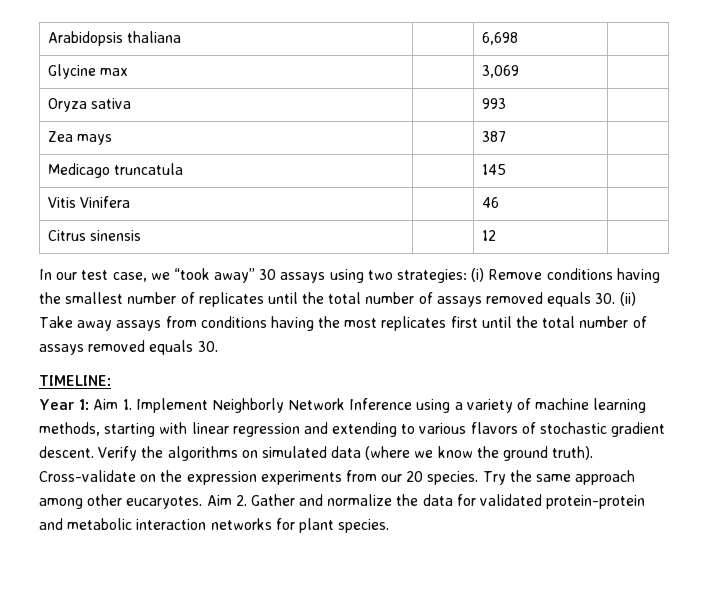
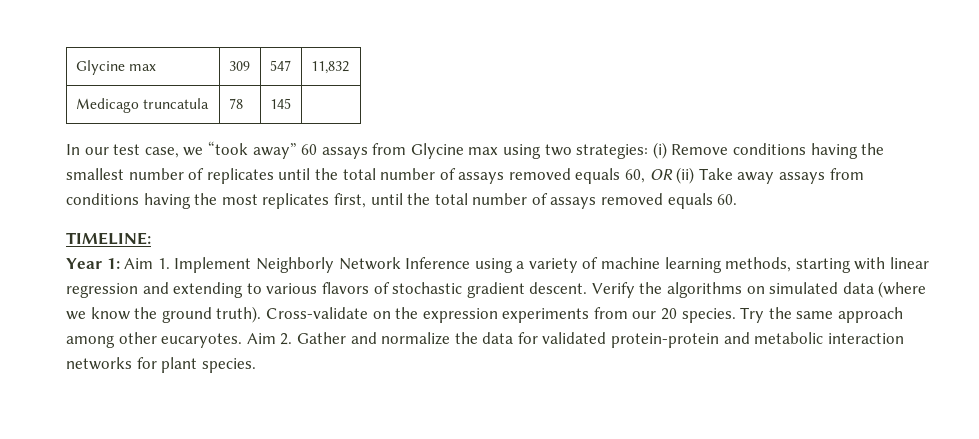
- Arabidopsis thaliana | | 6,698 |
- Glycine max | | 3,069 |
- Oryza sativa | | 993 |
- Zea mays | | 387 |
+ Glycine max | 309 | 547 | 11,832
- Medicago truncatula | | 145 |
+ Medicago truncatula | 78 | 145 |
- Vitis Vinifera | | 46 |
- Citrus sinensis | | 12 |
- In our test case, we “took away” 30 assays using two strategies: (i) Remove conditions having the smallest number of replicates until the total number of assays removed equals 30. (ii) Take away assays from conditions having the most replicates first until the total number of assays removed equals 30.
+ In our test case, we “took away” 60 assays from Glycine max using two strategies: (i) Remove conditions having the smallest number of replicates until the total number of assays removed equals 60, OR (ii) Take away assays from conditions having the most replicates first, until the total number of assays removed equals 60.

